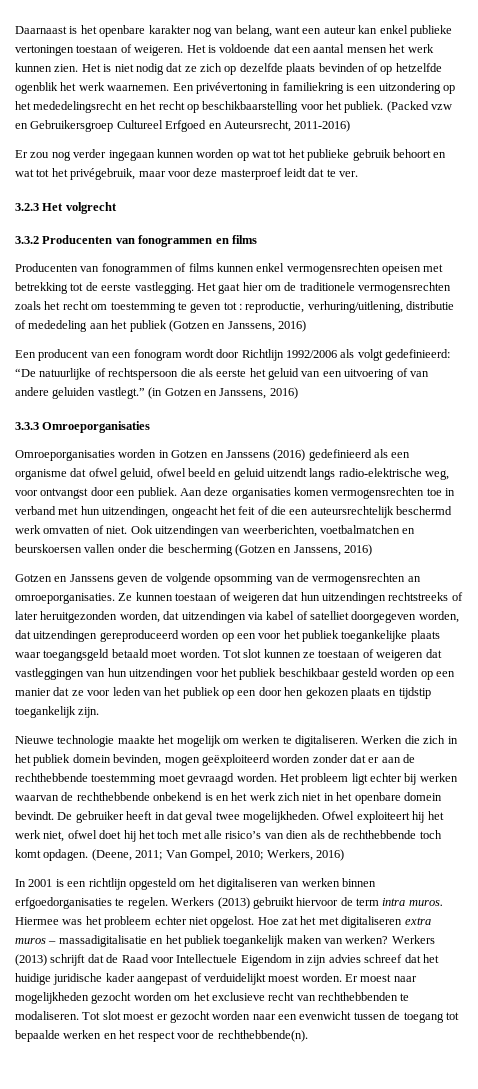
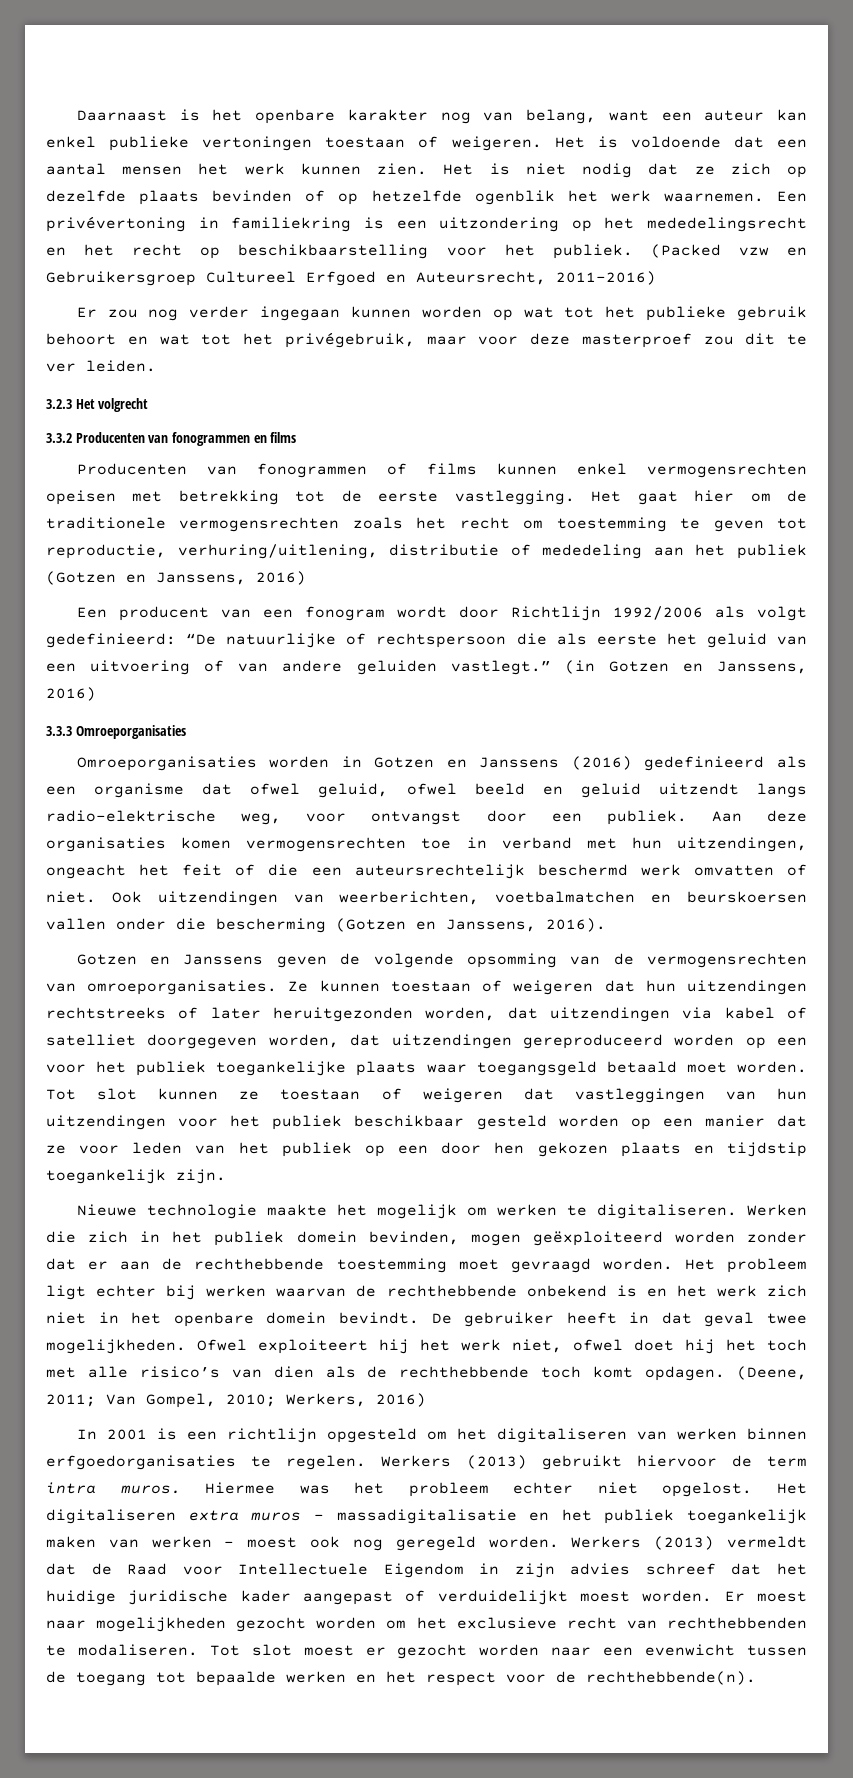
- Er zou nog verder ingegaan kunnen worden op wat tot het publieke gebruik behoort en wat tot het privégebruik, maar voor deze masterproef leidt dat te ver.
+ Er zou nog verder ingegaan kunnen worden op wat tot het publieke gebruik behoort en wat tot het privégebruik, maar voor deze masterproef zou dit te ver leiden.
- Het gaat hier om de traditionele vermogensrechten zoals het recht om toestemming te geven tot : reproductie, verhuring/uitlening, distributie of mededeling aan het publiek (Gotzen en Janssens, 2016)
+ Het gaat hier om de traditionele vermogensrechten zoals het recht om toestemming te geven tot reproductie, verhuring/uitlening, distributie of mededeling aan het publiek (Gotzen en Janssens, 2016)
- Ook uitzendingen van weerberichten, voetbalmatchen en beurskoersen vallen onder die bescherming (Gotzen en Janssens, 2016)
+ Ook uitzendingen van weerberichten, voetbalmatchen en beurskoersen vallen onder die bescherming (Gotzen en Janssens, 2016).
- Gotzen en Janssens geven de volgende opsomming van de vermogensrechten an omroeporganisaties.
+ Gotzen en Janssens geven de volgende opsomming van de vermogensrechten van omroeporganisaties.
- Hoe zat het met digitaliseren extra muros – massadigitalisatie en het publiek toegankelijk maken van werken? Werkers (2013) schrijft dat de Raad voor Intellectuele Eigendom in zijn advies schreef dat het huidige juridische kader aangepast of verduidelijkt moest worden.
+ Het digitaliseren extra muros – massadigitalisatie en het publiek toegankelijk maken van werken – moest ook nog geregeld worden. Werkers (2013) vermeldt dat de Raad voor Intellectuele Eigendom in zijn advies schreef dat het huidige juridische kader aangepast of verduidelijkt moest worden.

